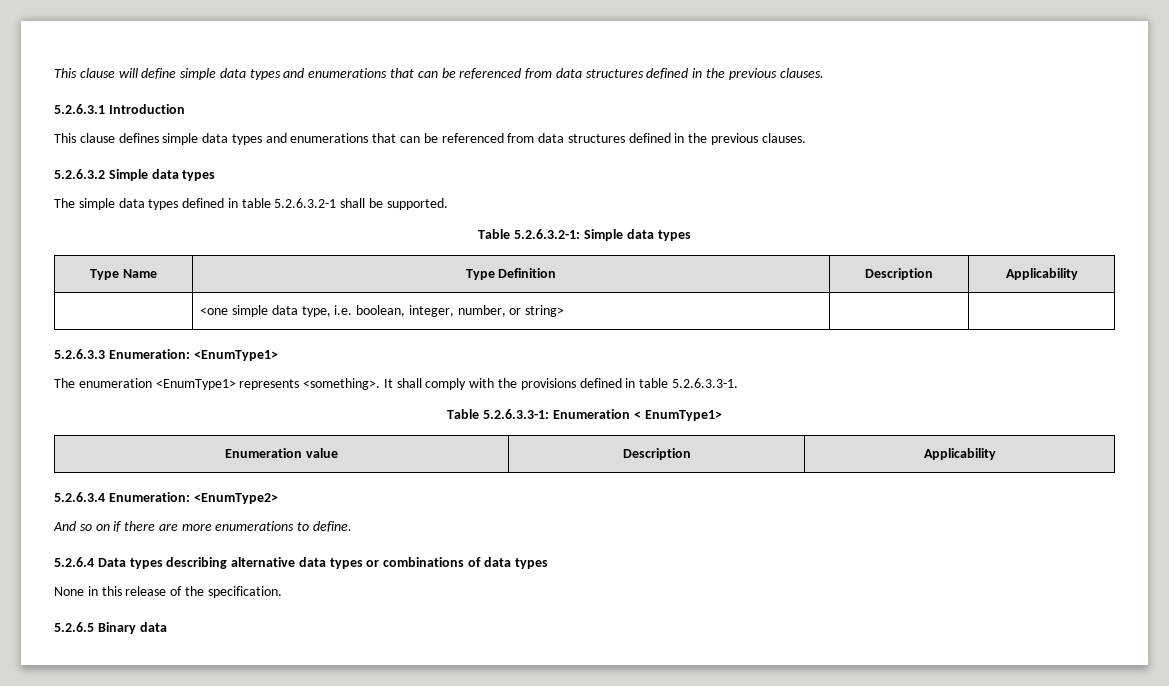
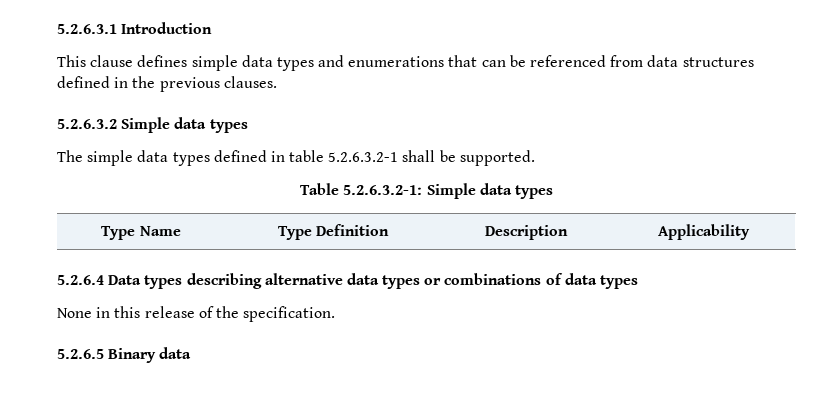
- This clause will define simple data types and enumerations that can be referenced from data structures defined in the previous clauses.
- | <one simple data type, i.e. boolean, integer, number, or string> | |
- 5.2.6.3.3 Enumeration: <EnumType1>
- The enumeration <EnumType1> represents <something>. It shall comply with the provisions defined in table 5.2.6.3.3-1.
- Table 5.2.6.3.3-1: Enumeration < EnumType1>
- Enumeration value | Description | Applicability
- 5.2.6.3.4 Enumeration: <EnumType2>
- And so on if there are more enumerations to define.

